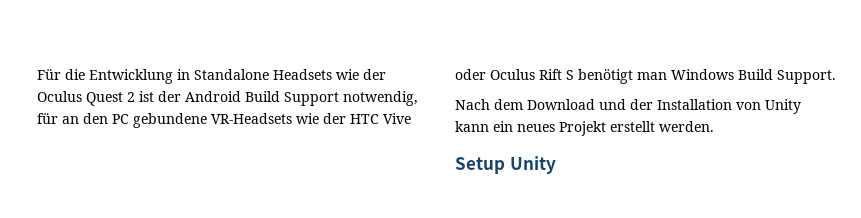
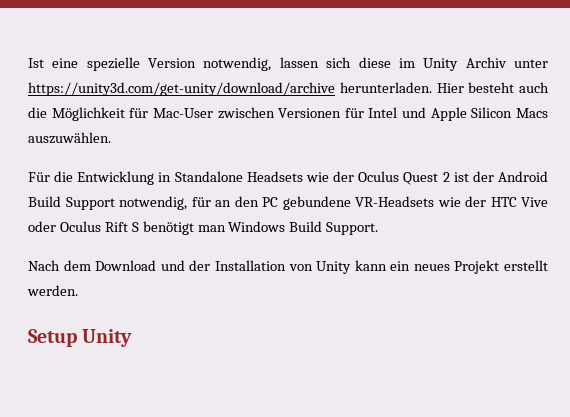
+ Ist eine spezielle Version notwendig, lassen sich diese im Unity Archiv unter https://unity3d.com/get-unity/download/archive herunterladen. Hier besteht auch die Möglichkeit für Mac-User zwischen Versionen für Intel und Apple Silicon Macs auszuwählen.

